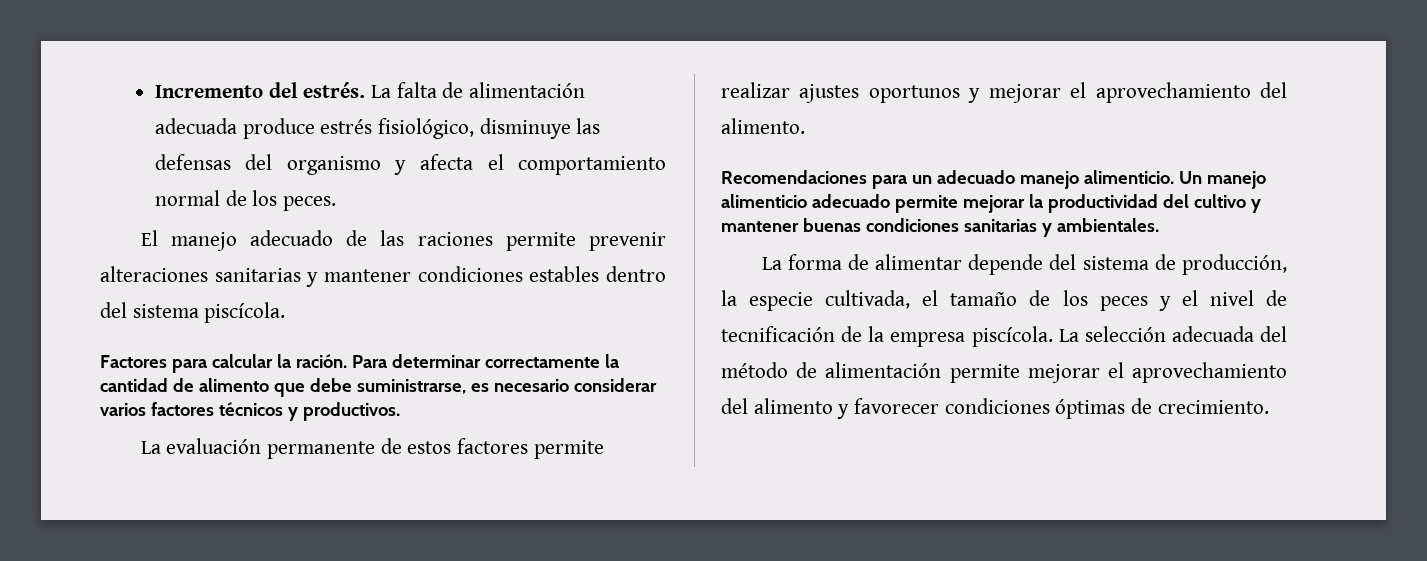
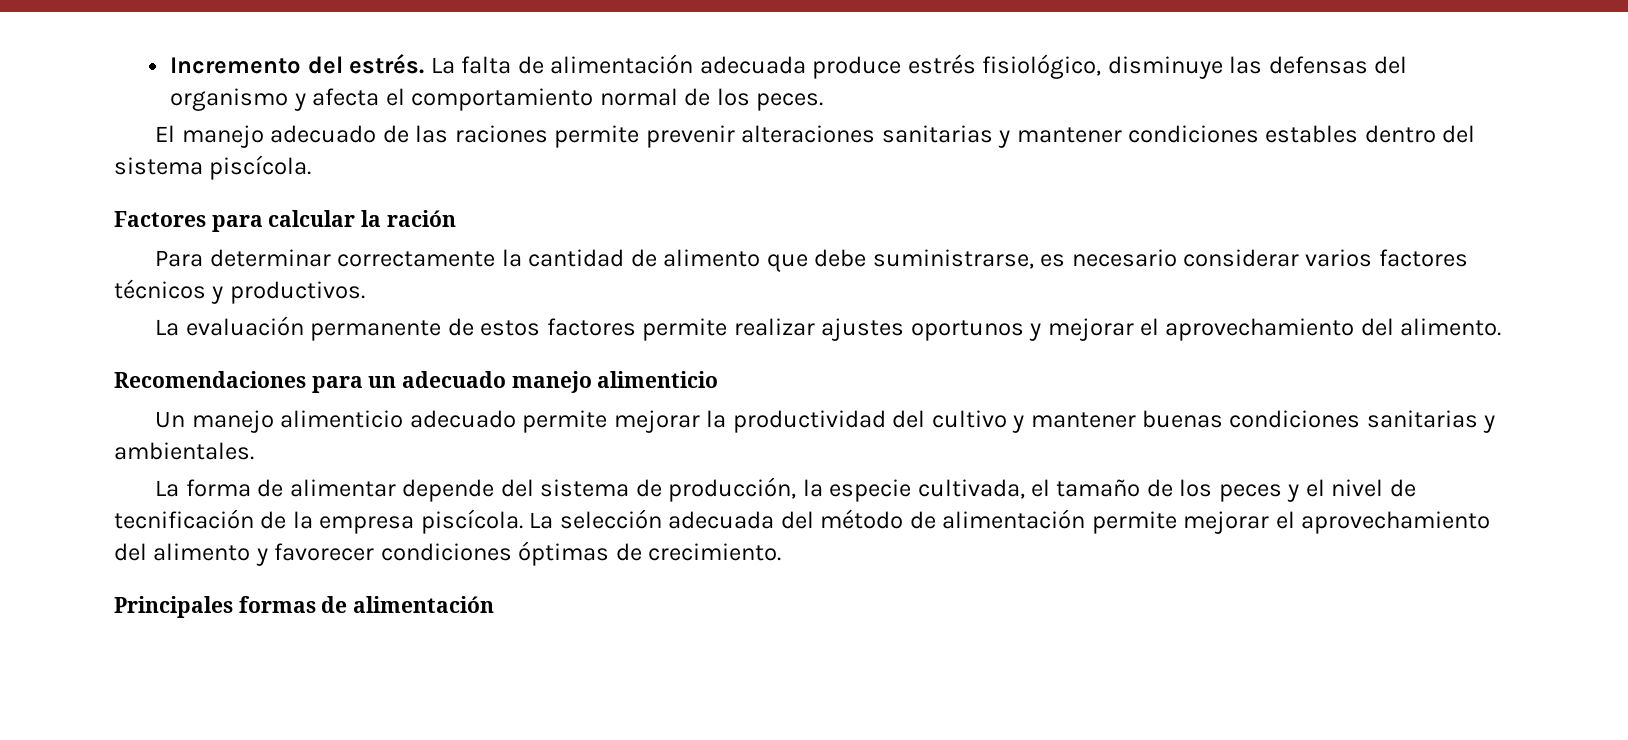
- Factores para calcular la ración. Para determinar correctamente la cantidad de alimento que debe suministrarse, es necesario considerar varios factores técnicos y productivos.
+ Factores para calcular la ración
+ Para determinar correctamente la cantidad de alimento que debe suministrarse, es necesario considerar varios factores técnicos y productivos.
- Recomendaciones para un adecuado manejo alimenticio. Un manejo alimenticio adecuado permite mejorar la productividad del cultivo y mantener buenas condiciones sanitarias y ambientales.
+ Recomendaciones para un adecuado manejo alimenticio
+ Un manejo alimenticio adecuado permite mejorar la productividad del cultivo y mantener buenas condiciones sanitarias y ambientales.
+ Principales formas de alimentación

